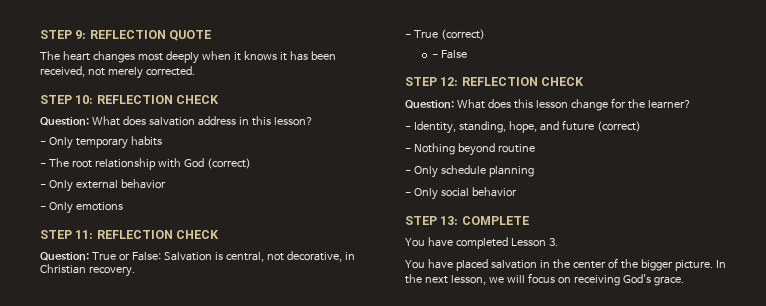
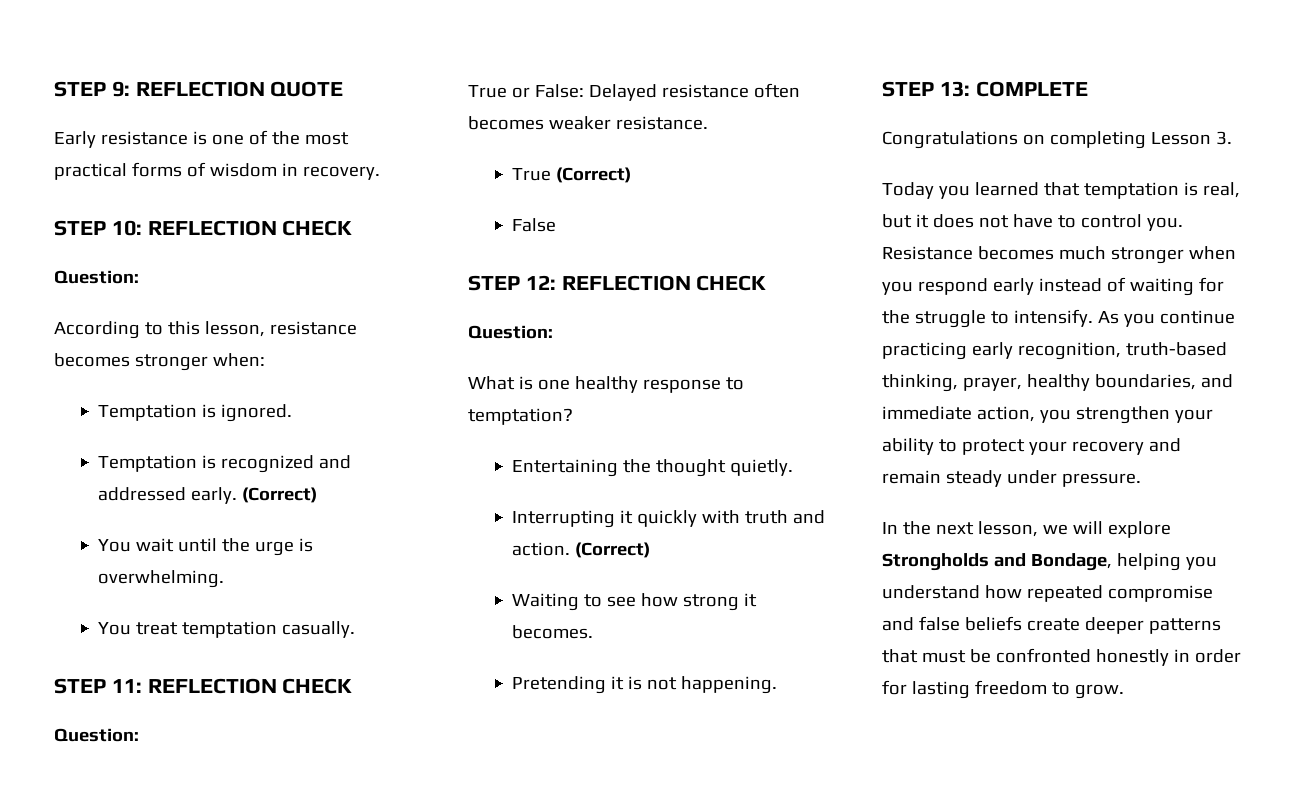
- The heart changes most deeply when it knows it has been received, not merely corrected.
+ Early resistance is one of the most practical forms of wisdom in recovery.
  STEP 10: REFLECTION CHECK
- Question: What does salvation address in this lesson?
- - Only temporary habits
- - The root relationship with God (correct)
- - Only external behavior
- - Only emotions
+ Question:
+ According to this lesson, resistance becomes stronger when:
+ Temptation is ignored.
+ Temptation is recognized and addressed early. (Correct)
+ You wait until the urge is overwhelming.
+ You treat temptation casually.
  STEP 11: REFLECTION CHECK
- Question: True or False: Salvation is central, not decorative, in Christian recovery.
- - True (correct)
- - False
+ Question:
+ True or False: Delayed resistance often becomes weaker resistance.
+ True (Correct)
+ False
  STEP 12: REFLECTION CHECK
- Question: What does this lesson change for the learner?
- - Identity, standing, hope, and future (correct)
- - Nothing beyond routine
- - Only schedule planning
- - Only social behavior
+ Question:
+ What is one healthy response to temptation?
+ Entertaining the thought quietly.
+ Interrupting it quickly with truth and action. (Correct)
+ Waiting to see how strong it becomes.
+ Pretending it is not happening.
- You have completed Lesson 3.
+ Congratulations on completing Lesson 3.
- You have placed salvation in the center of the bigger picture. In the next lesson, we will focus on receiving God's grace.
+ Today you learned that temptation is real, but it does not have to control you. Resistance becomes much stronger when you respond early instead of waiting for the struggle to intensify. As you continue practicing early recognition, truth-based thinking, prayer, healthy boundaries, and immediate action, you strengthen your ability to protect your recovery and remain steady under pressure.
+ In the next lesson, we will explore Strongholds and Bondage, helping you understand how repeated compromise and false beliefs create deeper patterns that must be confronted honestly in order for lasting freedom to grow.

